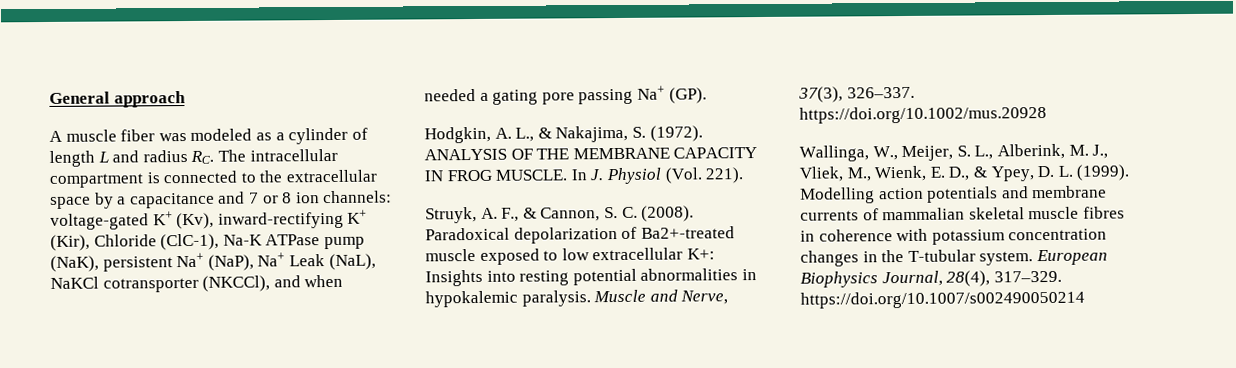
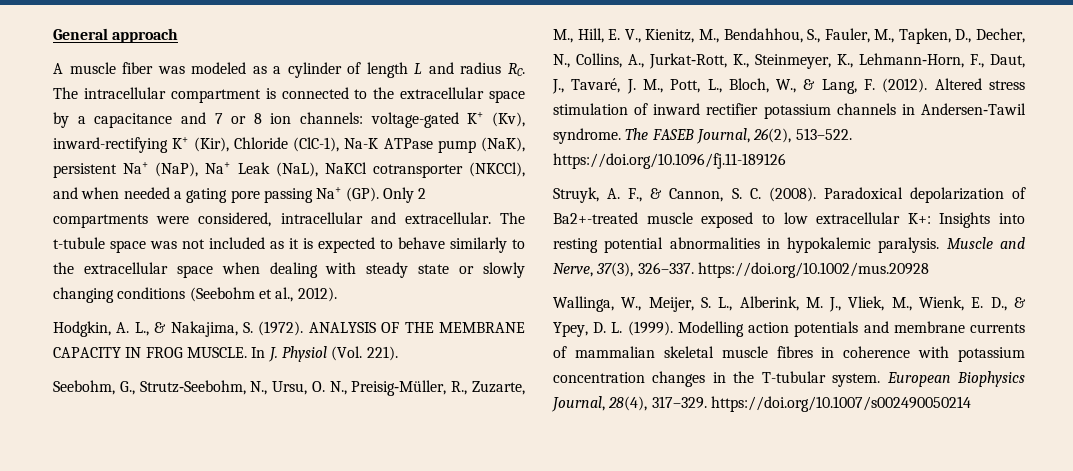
- voltage-gated K+ (Kv), inward-rectifying K+ (Kir), Chloride (ClC-1), Na-K ATPase pump (NaK), persistent Na+ (NaP), Na+ Leak (NaL), NaKCl cotransporter (NKCCl), and when needed a gating pore passing Na+ (GP).
+ voltage-gated K+ (Kv), inward-rectifying K+ (Kir), Chloride (ClC-1), Na-K ATPase pump (NaK), persistent Na+ (NaP), Na+ Leak (NaL), NaKCl cotransporter (NKCCl), and when needed a gating pore passing Na+ (GP). Only 2 compartments were considered, intracellular and extracellular. The t-tubule space was not included as it is expected to behave similarly to the extracellular space when dealing with steady state or slowly changing conditions (Seebohm et al., 2012).
+ Seebohm, G., Strutz‐Seebohm, N., Ursu, O. N., Preisig‐Müller, R., Zuzarte, M., Hill, E. V., Kienitz, M., Bendahhou, S., Fauler, M., Tapken, D., Decher, N., Collins, A., Jurkat‐Rott, K., Steinmeyer, K., Lehmann‐Horn, F., Daut, J., Tavaré, J. M., Pott, L., Bloch, W., & Lang, F. (2012). Altered stress stimulation of inward rectifier potassium channels in Andersen‐Tawil syndrome. The FASEB Journal, 26(2), 513–522. https://doi.org/10.1096/fj.11-189126

